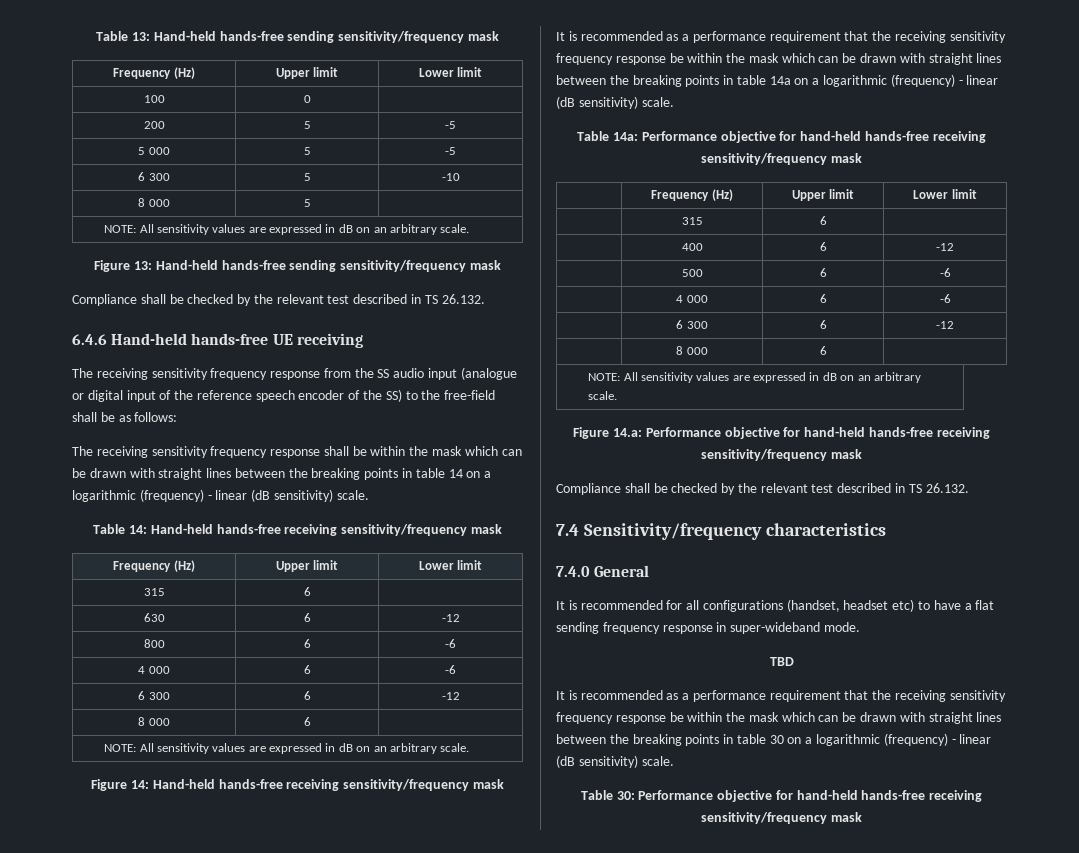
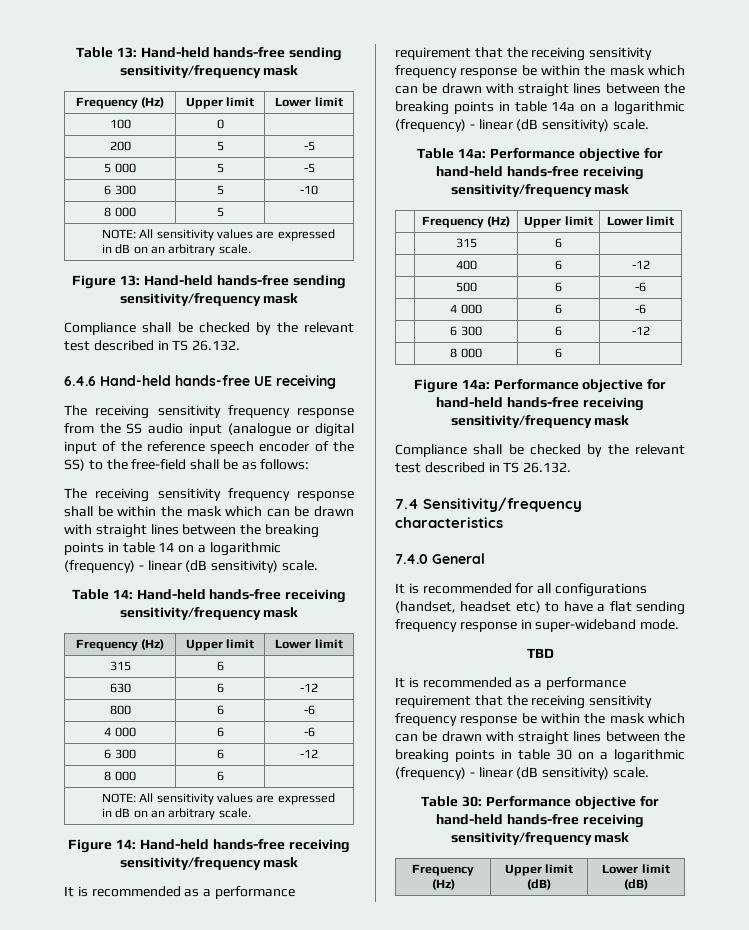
  | 8 000 | 6 |
- NOTE: All sensitivity values are expressed in dB on an arbitrary scale.
- Figure 14.a: Performance objective for hand-held hands-free receiving sensitivity/frequency mask
+ Figure 14a: Performance objective for hand-held hands-free receiving sensitivity/frequency mask
+ Frequency (Hz) | Upper limit (dB) | Lower limit (dB)

